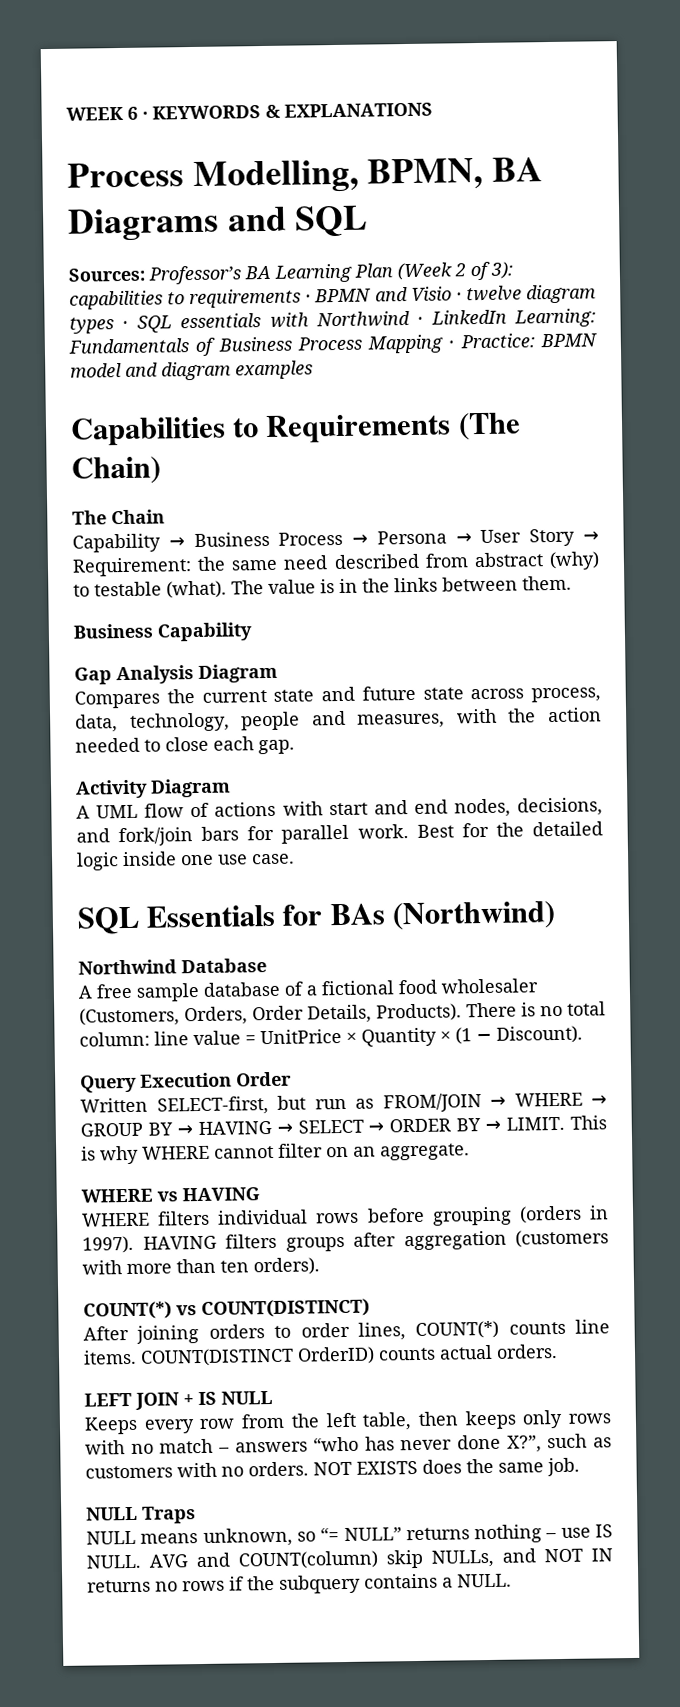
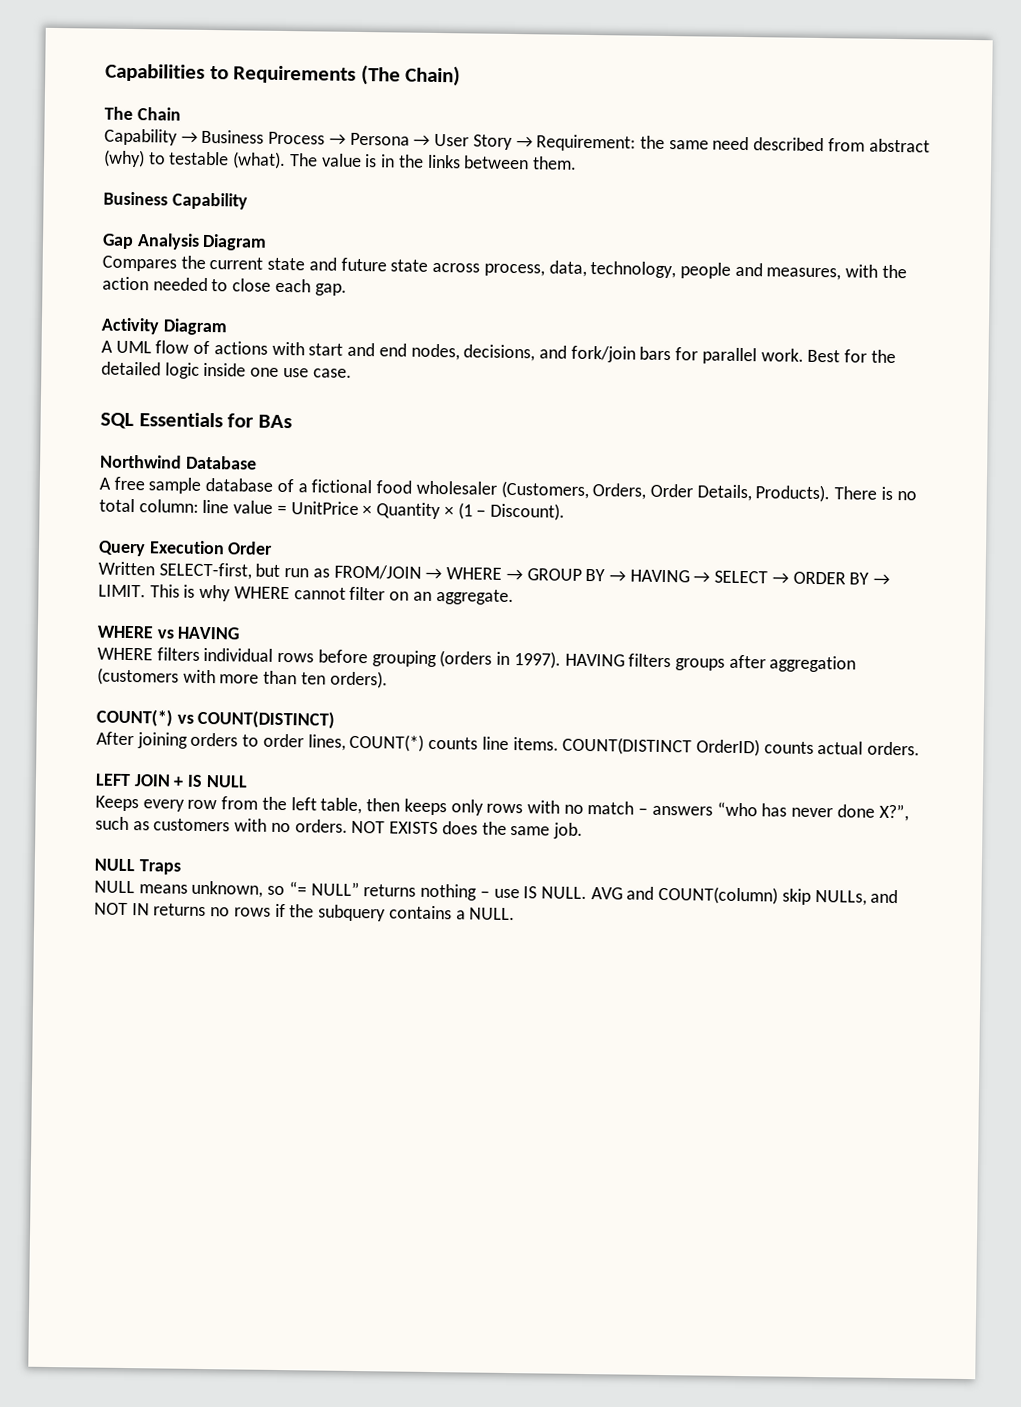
- WEEK 6 · KEYWORDS & EXPLANATIONS
- Process Modelling, BPMN, BA Diagrams and SQL
- Sources: Professor’s BA Learning Plan (Week 2 of 3): capabilities to requirements · BPMN and Visio · twelve diagram types · SQL essentials with Northwind · LinkedIn Learning: Fundamentals of Business Process Mapping · Practice: BPMN model and diagram examples
- SQL Essentials for BAs (Northwind)
+ SQL Essentials for BAs

